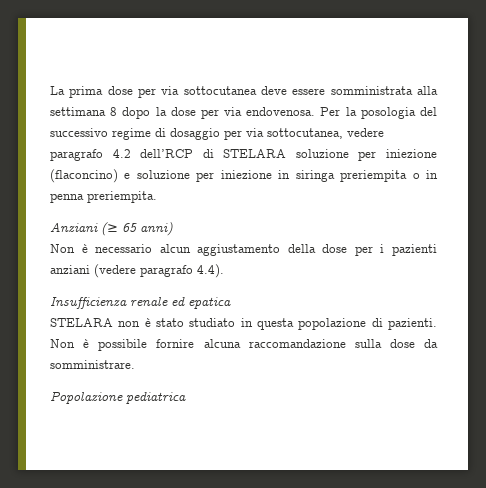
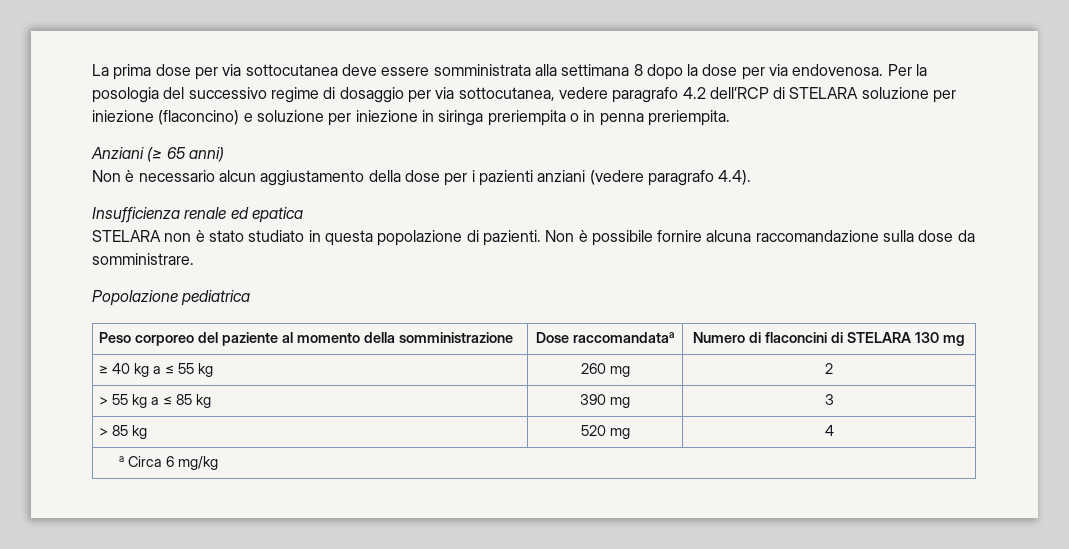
+ Peso corporeo del paziente al momento della somministrazione | Dose raccomandataa | Numero di flaconcini di STELARA 130 mg
+ ≥ 40 kg a ≤ 55 kg | 260 mg | 2
+ > 55 kg a ≤ 85 kg | 390 mg | 3
+ > 85 kg | 520 mg | 4
+ a Circa 6 mg/kg

